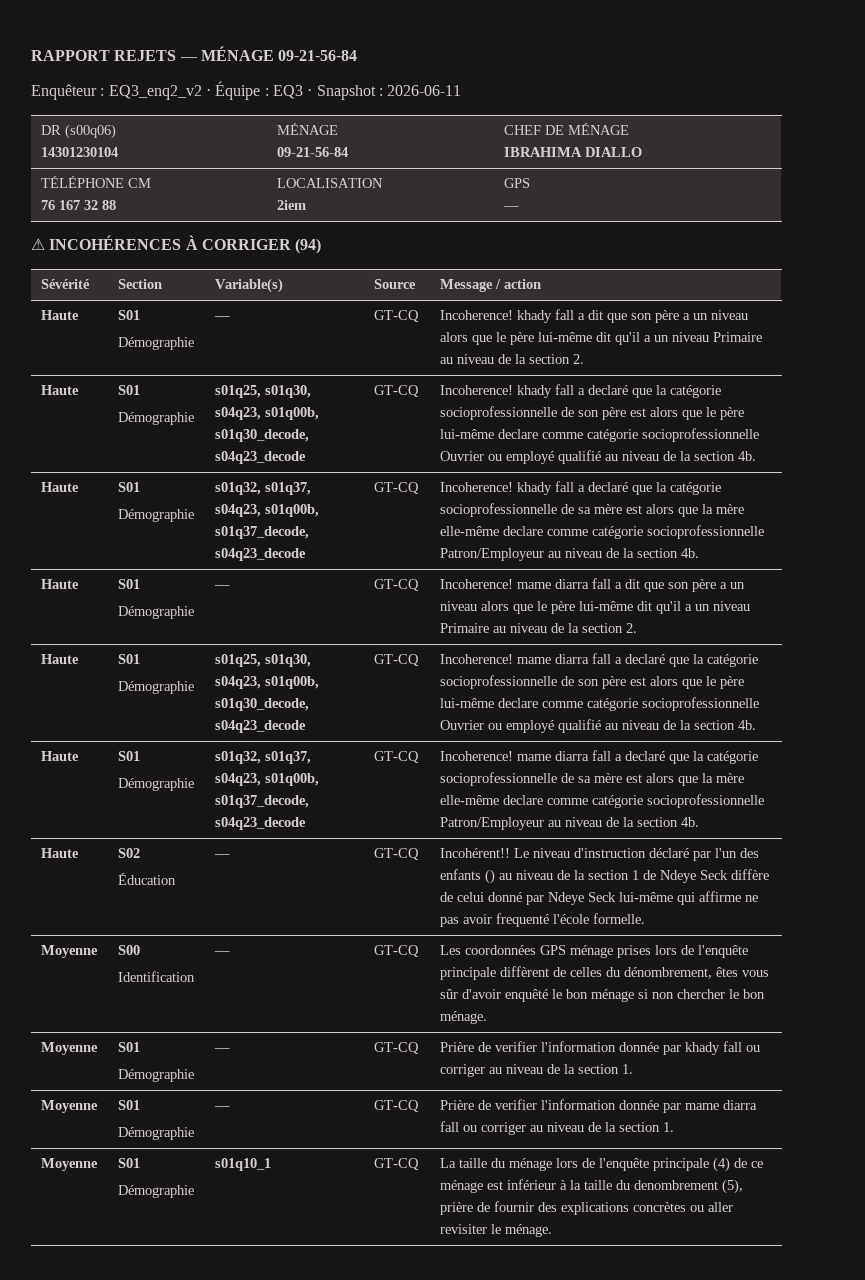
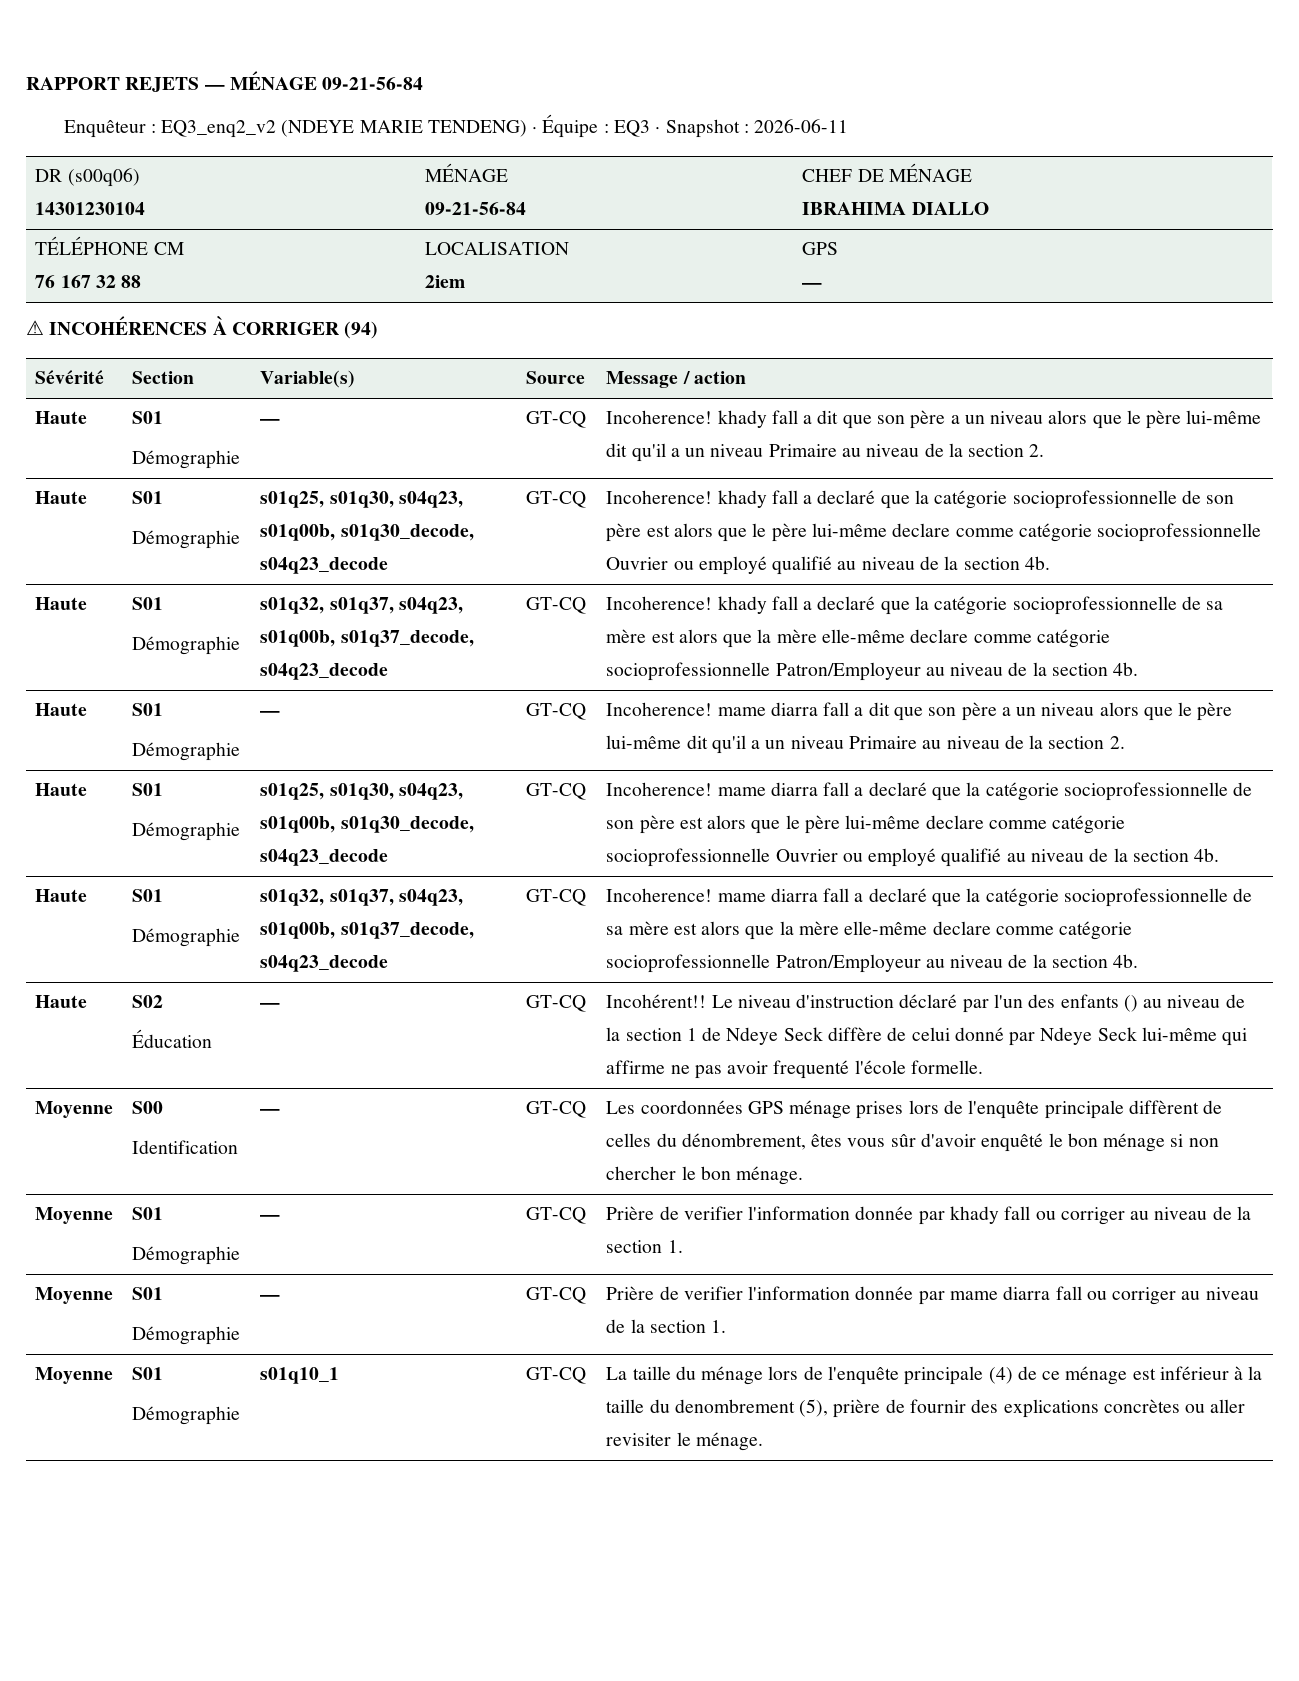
- Enquêteur : EQ3_enq2_v2 · Équipe : EQ3 · Snapshot : 2026-06-11
+ Enquêteur : EQ3_enq2_v2 (NDEYE MARIE TENDENG) · Équipe : EQ3 · Snapshot : 2026-06-11

